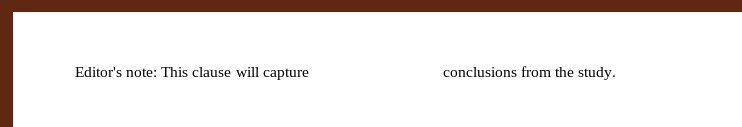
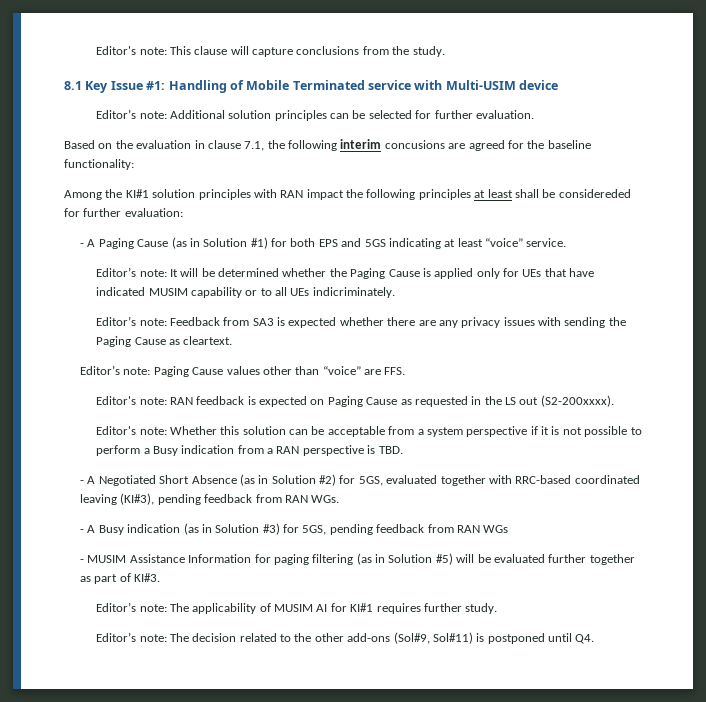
+ 8.1 Key Issue #1: Handling of Mobile Terminated service with Multi-USIM device
+ Editor’s note: Additional solution principles can be selected for further evaluation.
+ Based on the evaluation in clause 7.1, the following interim concusions are agreed for the baseline functionality:
+ Among the KI#1 solution principles with RAN impact the following principles at least shall be considereded for further evaluation:
+ - A Paging Cause (as in Solution #1) for both EPS and 5GS indicating at least “voice” service.
+ Editor’s note: It will be determined whether the Paging Cause is applied only for UEs that have indicated MUSIM capability or to all UEs indicriminately.
+ Editor’s note: Feedback from SA3 is expected whether there are any privacy issues with sending the Paging Cause as cleartext.
+ Editor’s note: Paging Cause values other than “voice” are FFS.
+ Editor's note: RAN feedback is expected on Paging Cause as requested in the LS out (S2-200xxxx).
+ Editor's note: Whether this solution can be acceptable from a system perspective if it is not possible to perform a Busy indication from a RAN perspective is TBD.
+ - A Negotiated Short Absence (as in Solution #2) for 5GS, evaluated together with RRC-based coordinated leaving (KI#3), pending feedback from RAN WGs.
+ - A Busy indication (as in Solution #3) for 5GS, pending feedback from RAN WGs
+ - MUSIM Assistance Information for paging filtering (as in Solution #5) will be evaluated further together as part of KI#3.
+ Editor’s note: The applicability of MUSIM AI for KI#1 requires further study.
+ Editor’s note: The decision related to the other add-ons (Sol#9, Sol#11) is postponed until Q4.

